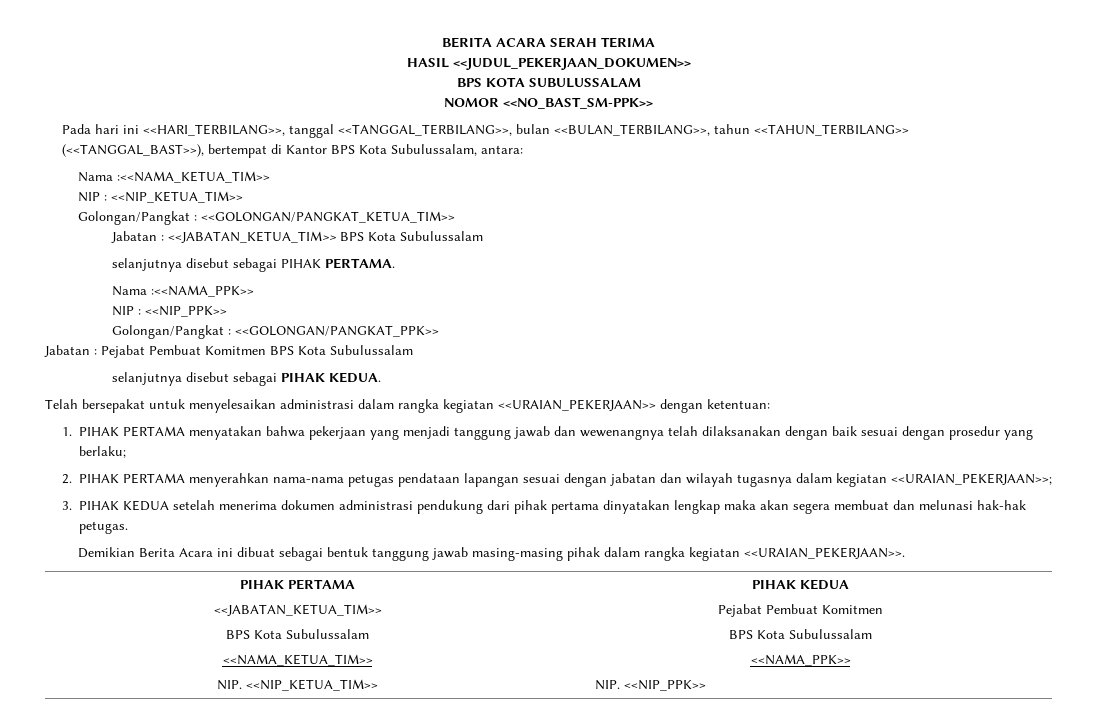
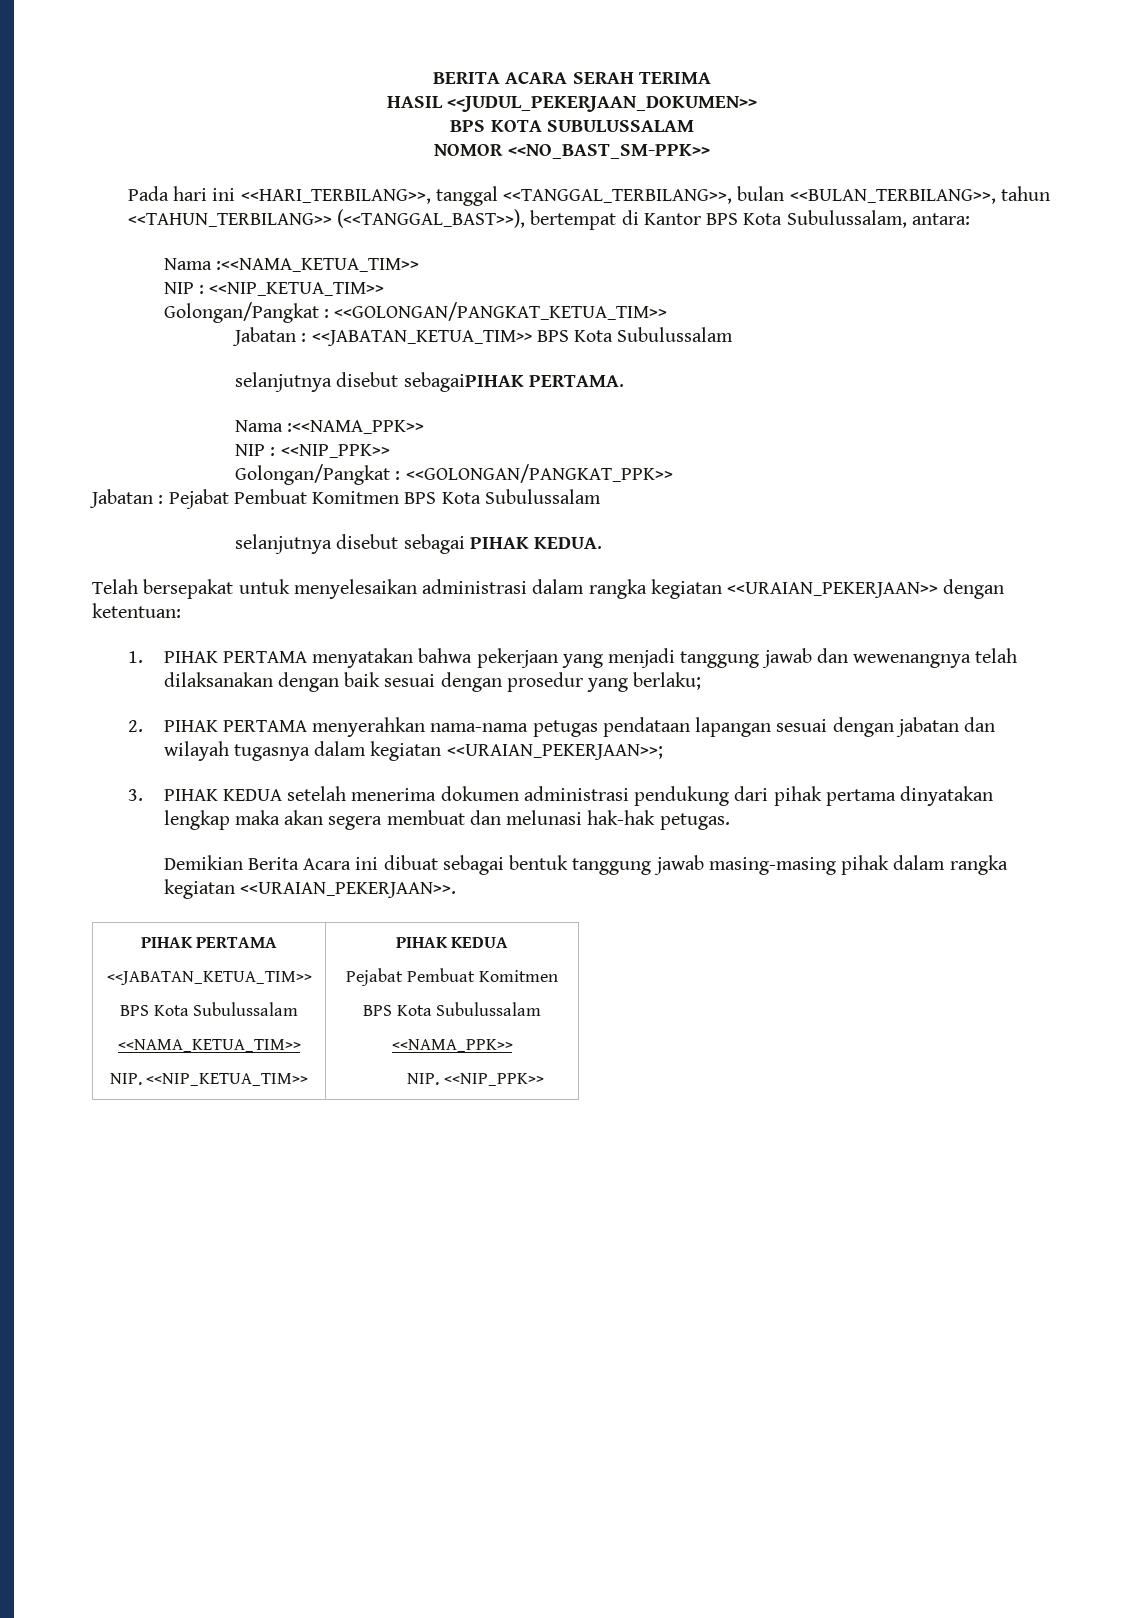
- selanjutnya disebut sebagai PIHAK PERTAMA.
+ selanjutnya disebut sebagaiPIHAK PERTAMA.

